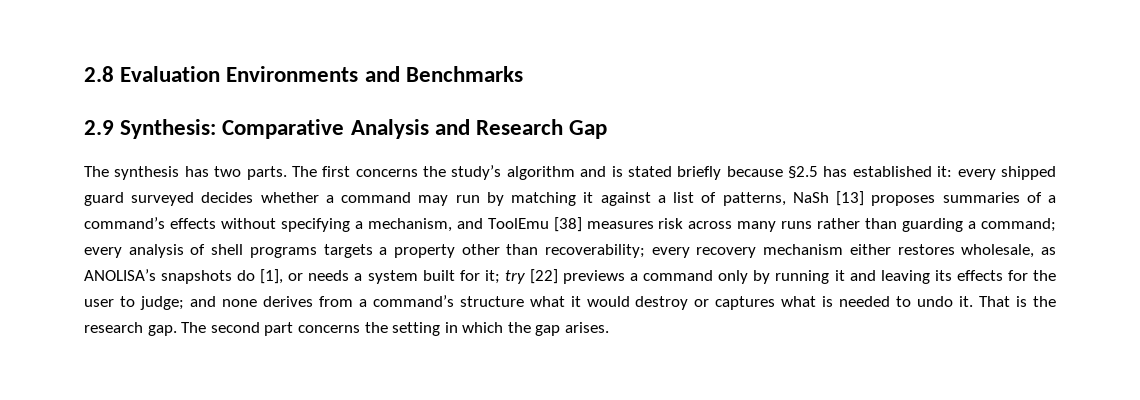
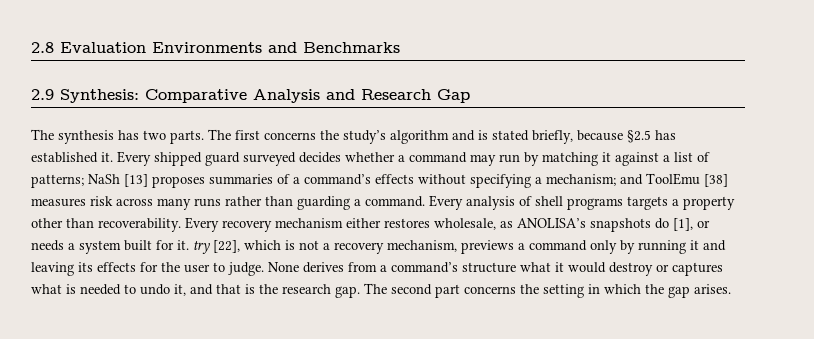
- The first concerns the study’s algorithm and is stated briefly because §2.5 has established it: every shipped guard surveyed decides whether a command may run by matching it against a list of patterns, NaSh [13] proposes summaries of a command’s effects without specifying a mechanism, and ToolEmu [38] measures risk across many runs rather than guarding a command; every analysis of shell programs targets a property other than recoverability; every recovery mechanism either restores wholesale, as ANOLISA’s snapshots do [1], or needs a system built for it; try [22] previews a command only by running it and leaving its effects for the user to judge; and none derives from a command’s structure what it would destroy or captures what is needed to undo it. That is the research gap.
+ The first concerns the study’s algorithm and is stated briefly, because §2.5 has established it. Every shipped guard surveyed decides whether a command may run by matching it against a list of patterns; NaSh [13] proposes summaries of a command’s effects without specifying a mechanism; and ToolEmu [38] measures risk across many runs rather than guarding a command. Every analysis of shell programs targets a property other than recoverability. Every recovery mechanism either restores wholesale, as ANOLISA’s snapshots do [1], or needs a system built for it. try [22], which is not a recovery mechanism, previews a command only by running it and leaving its effects for the user to judge. None derives from a command’s structure what it would destroy or captures what is needed to undo it, and that is the research gap.

